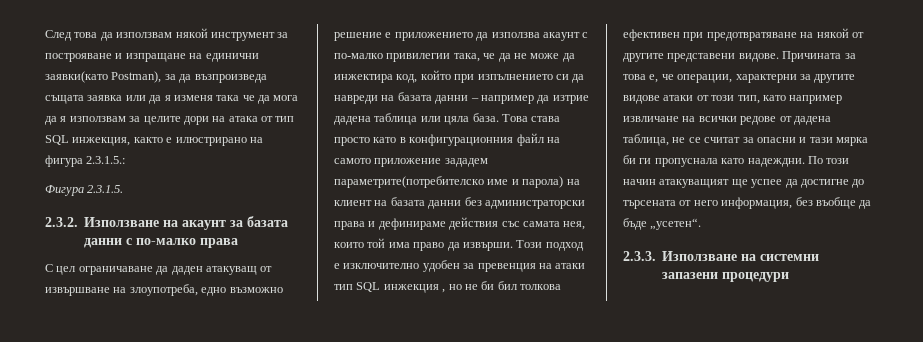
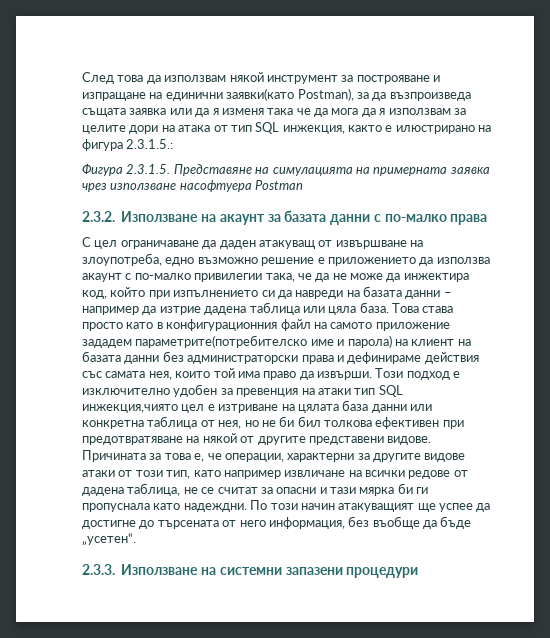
- Фигура 2.3.1.5.
+ Фигура 2.3.1.5. Представяне на симулацията на примерната заявка чрез използване насофтуера Postman
- Този подход е изключително удобен за превенция на атаки тип SQL инжекция , но не би бил толкова ефективен при предотвратяване на някой от другите представени видове.
+ Този подход е изключително удобен за превенция на атаки тип SQL инжекция,чиято цел е изтриване на цялата база данни или конкретна таблица от нея, но не би бил толкова ефективен при предотвратяване на някой от другите представени видове.

